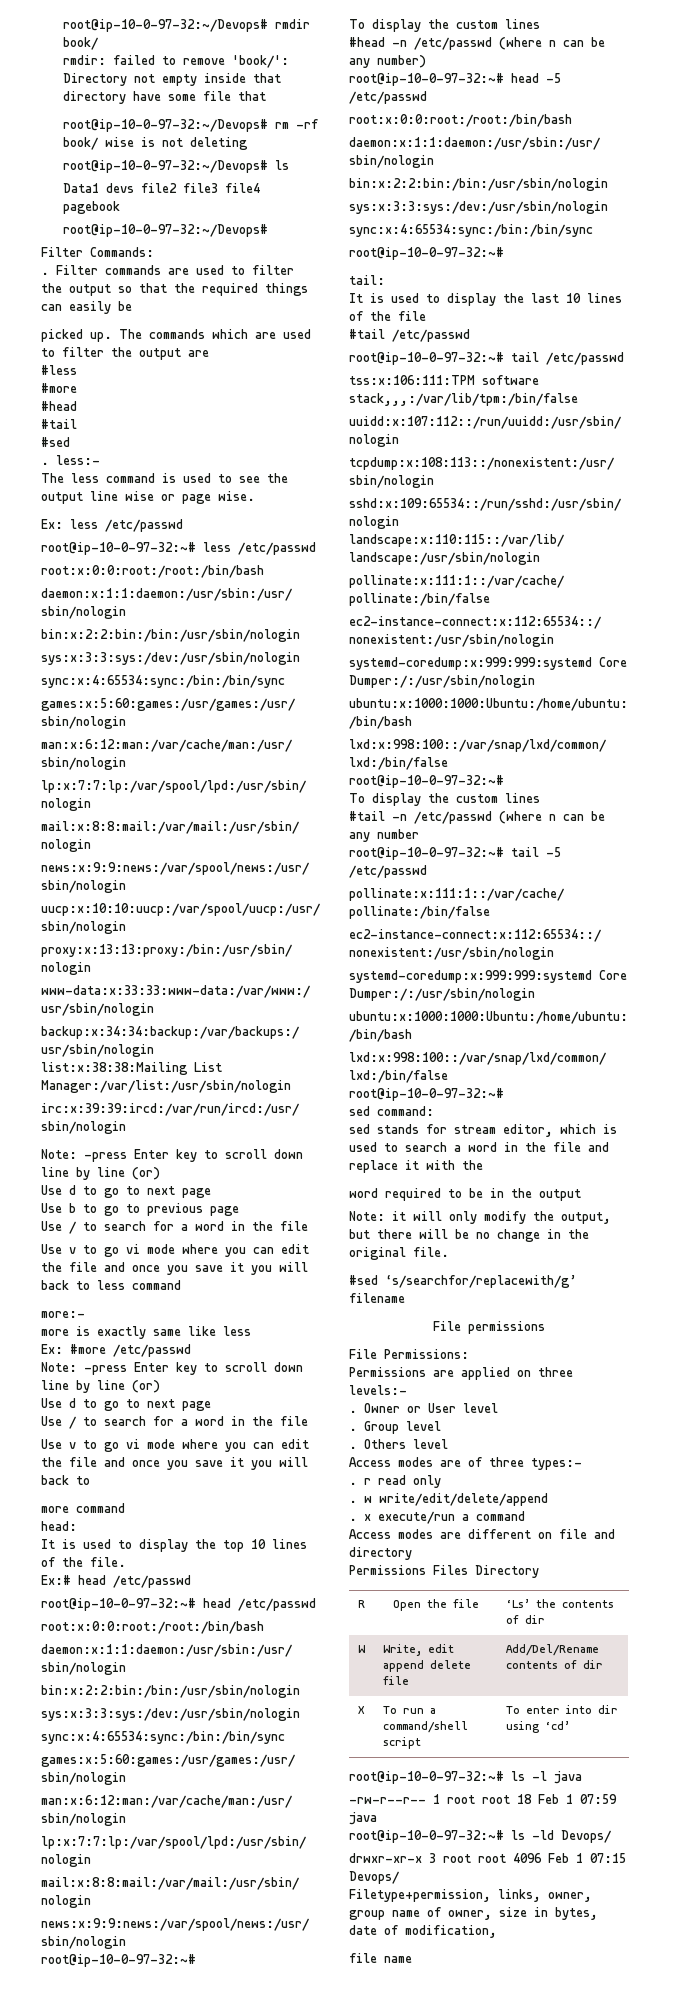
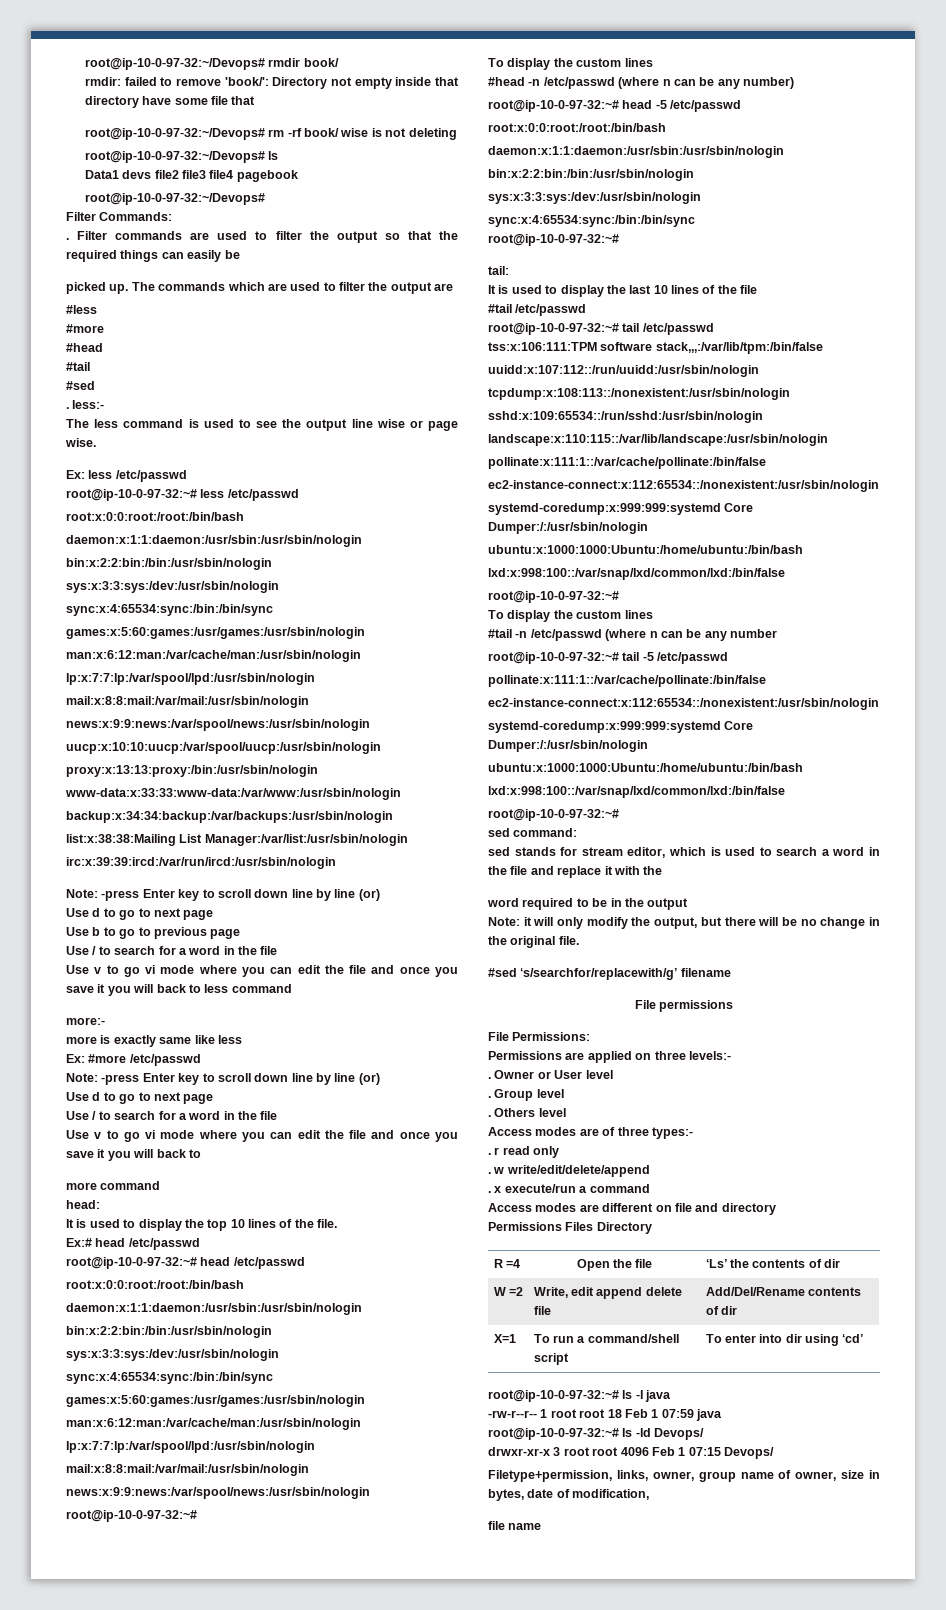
- R | Open the file | ‘Ls’ the contents of dir
+ R =4 | Open the file | ‘Ls’ the contents of dir
- W | Write, edit append delete file | Add/Del/Rename contents of dir
+ W =2 | Write, edit append delete file | Add/Del/Rename contents of dir
- X | To run a command/shell script | To enter into dir using ‘cd’
+ X=1 | To run a command/shell script | To enter into dir using ‘cd’

